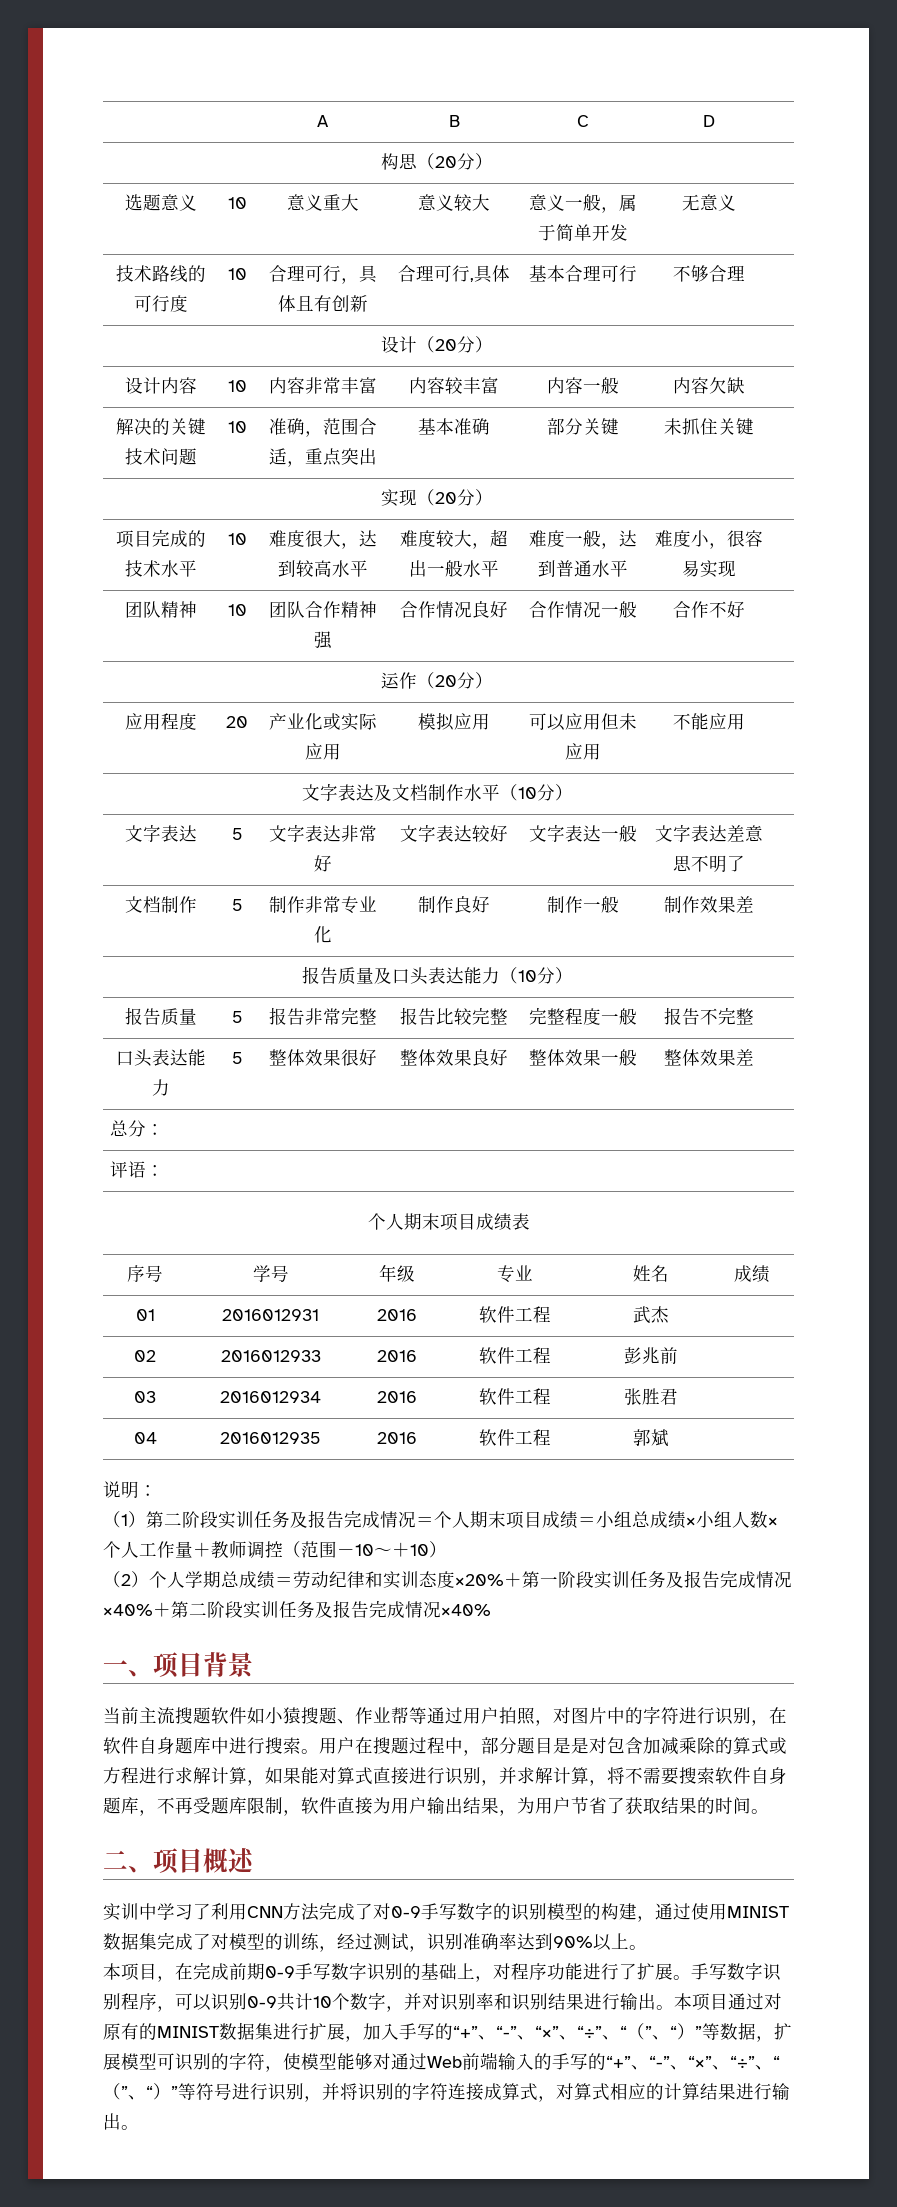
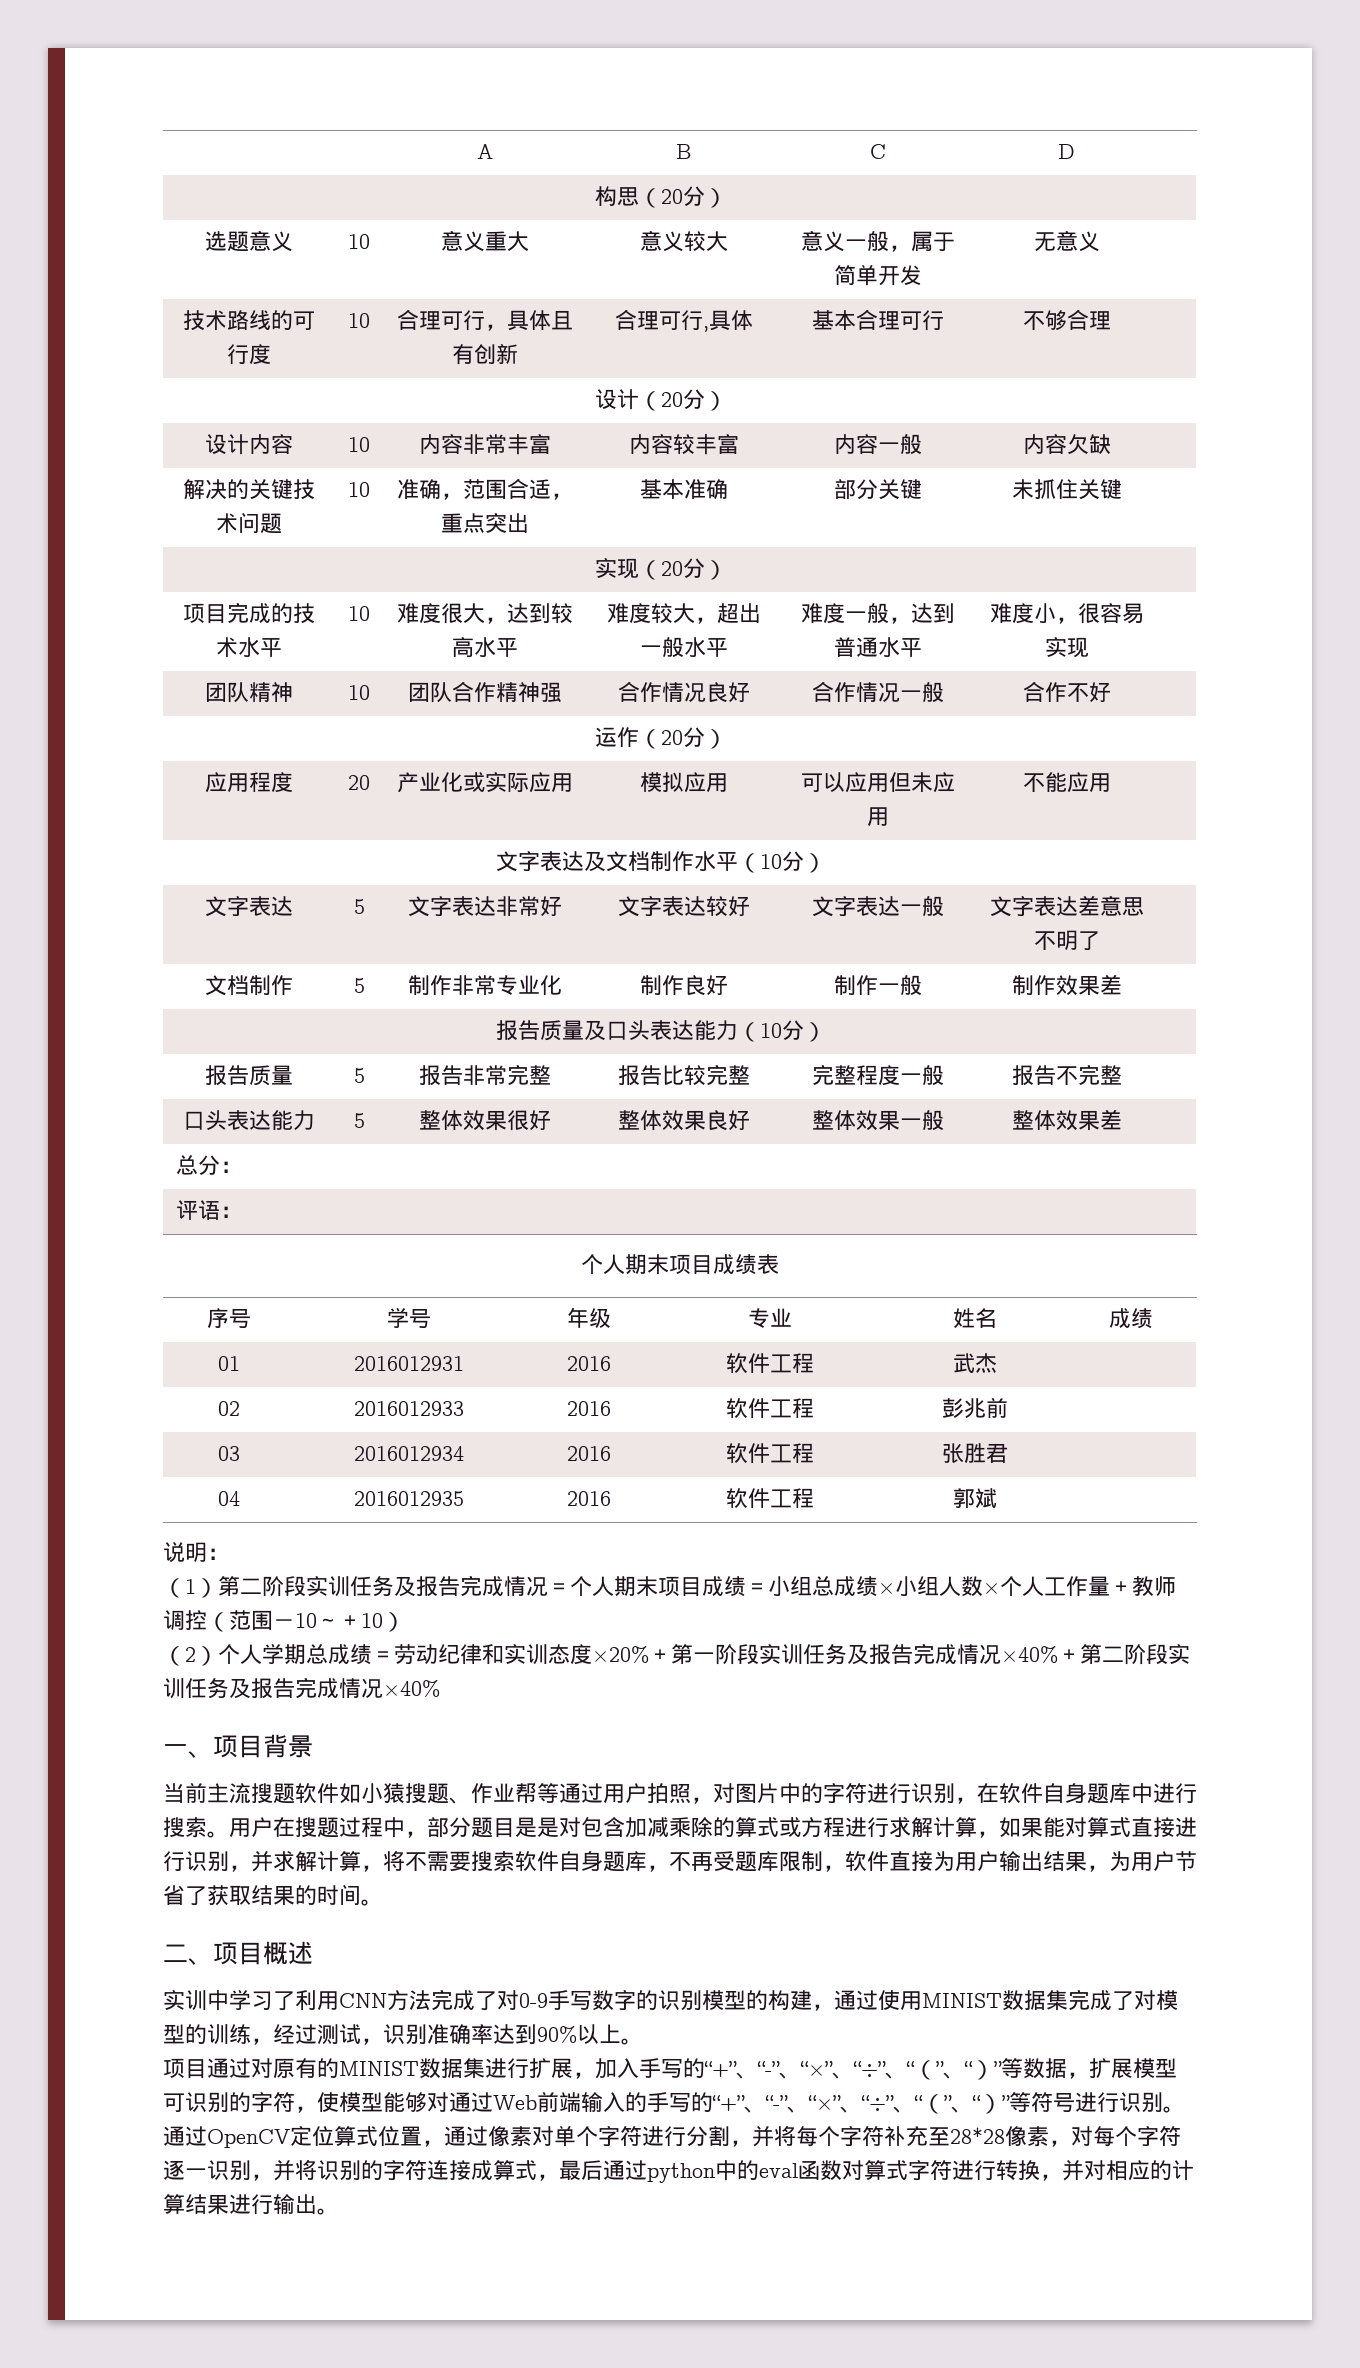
- 本项目，在完成前期0-9手写数字识别的基础上，对程序功能进行了扩展。手写数字识别程序，可以识别0-9共计10个数字，并对识别率和识别结果进行输出。本项目通过对原有的MINIST数据集进行扩展，加入手写的“+”、“-”、“×”、“÷”、“（”、“）”等数据，扩展模型可识别的字符，使模型能够对通过Web前端输入的手写的“+”、“-”、“×”、“÷”、“（”、“）”等符号进行识别，并将识别的字符连接成算式，对算式相应的计算结果进行输出。
+ 项目通过对原有的MINIST数据集进行扩展，加入手写的“+”、“-”、“×”、“÷”、“（”、“）”等数据，扩展模型可识别的字符，使模型能够对通过Web前端输入的手写的“+”、“-”、“×”、“÷”、“（”、“）”等符号进行识别。通过OpenCV定位算式位置，通过像素对单个字符进行分割，并将每个字符补充至28*28像素，对每个字符逐一识别，并将识别的字符连接成算式，最后通过python中的eval函数对算式字符进行转换，并对相应的计算结果进行输出。

